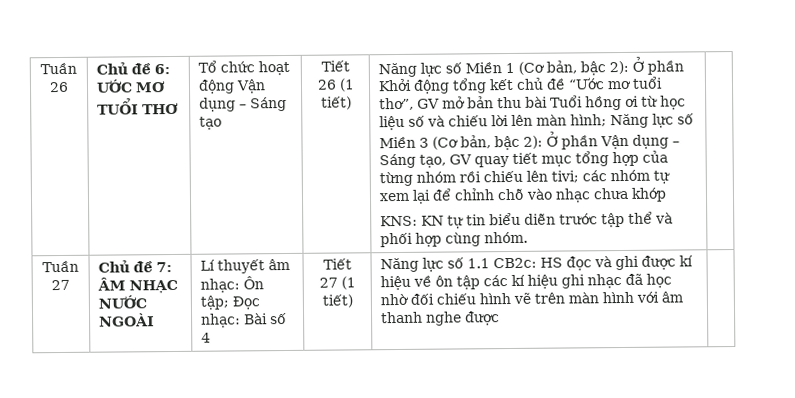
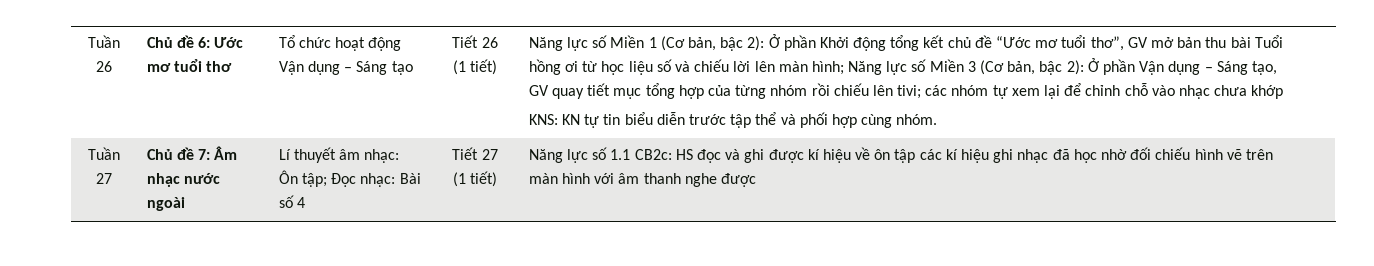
- Chủ đề 6: ƯỚC MƠ TUỔI THƠ
+ Chủ đề 6: Ước mơ tuổi thơ
- Chủ đề 7: ÂM NHẠC NƯỚC NGOÀI
+ Chủ đề 7: Âm nhạc nước ngoài

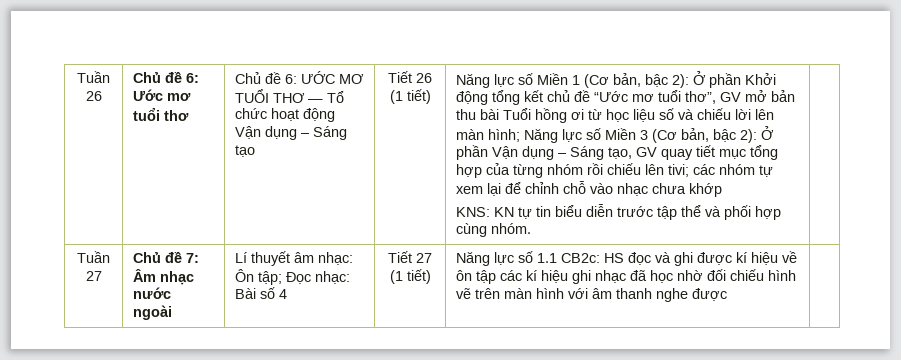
- Tổ chức hoạt động Vận dụng – Sáng tạo
+ Chủ đề 6: ƯỚC MƠ TUỔI THƠ — Tổ chức hoạt động Vận dụng – Sáng tạo

